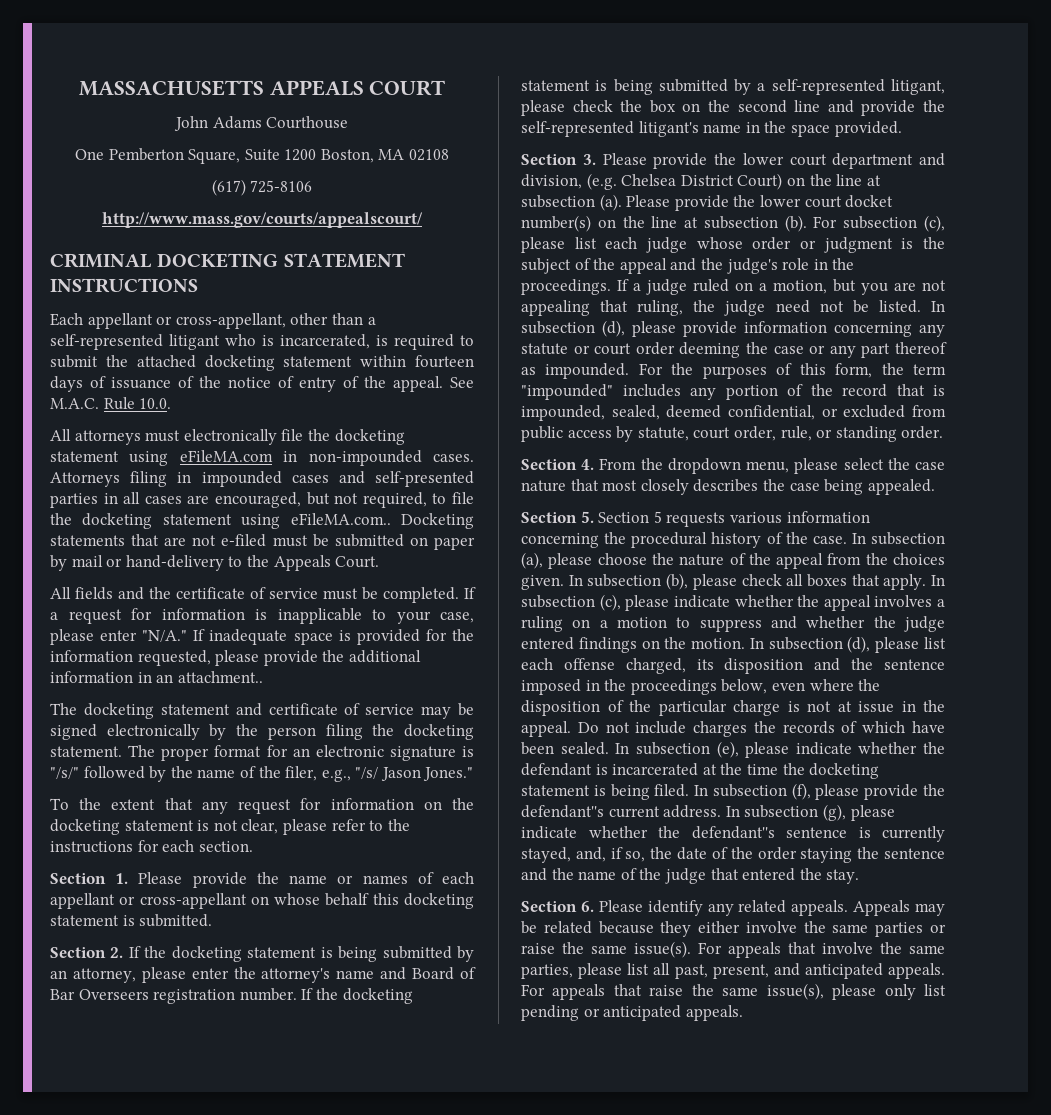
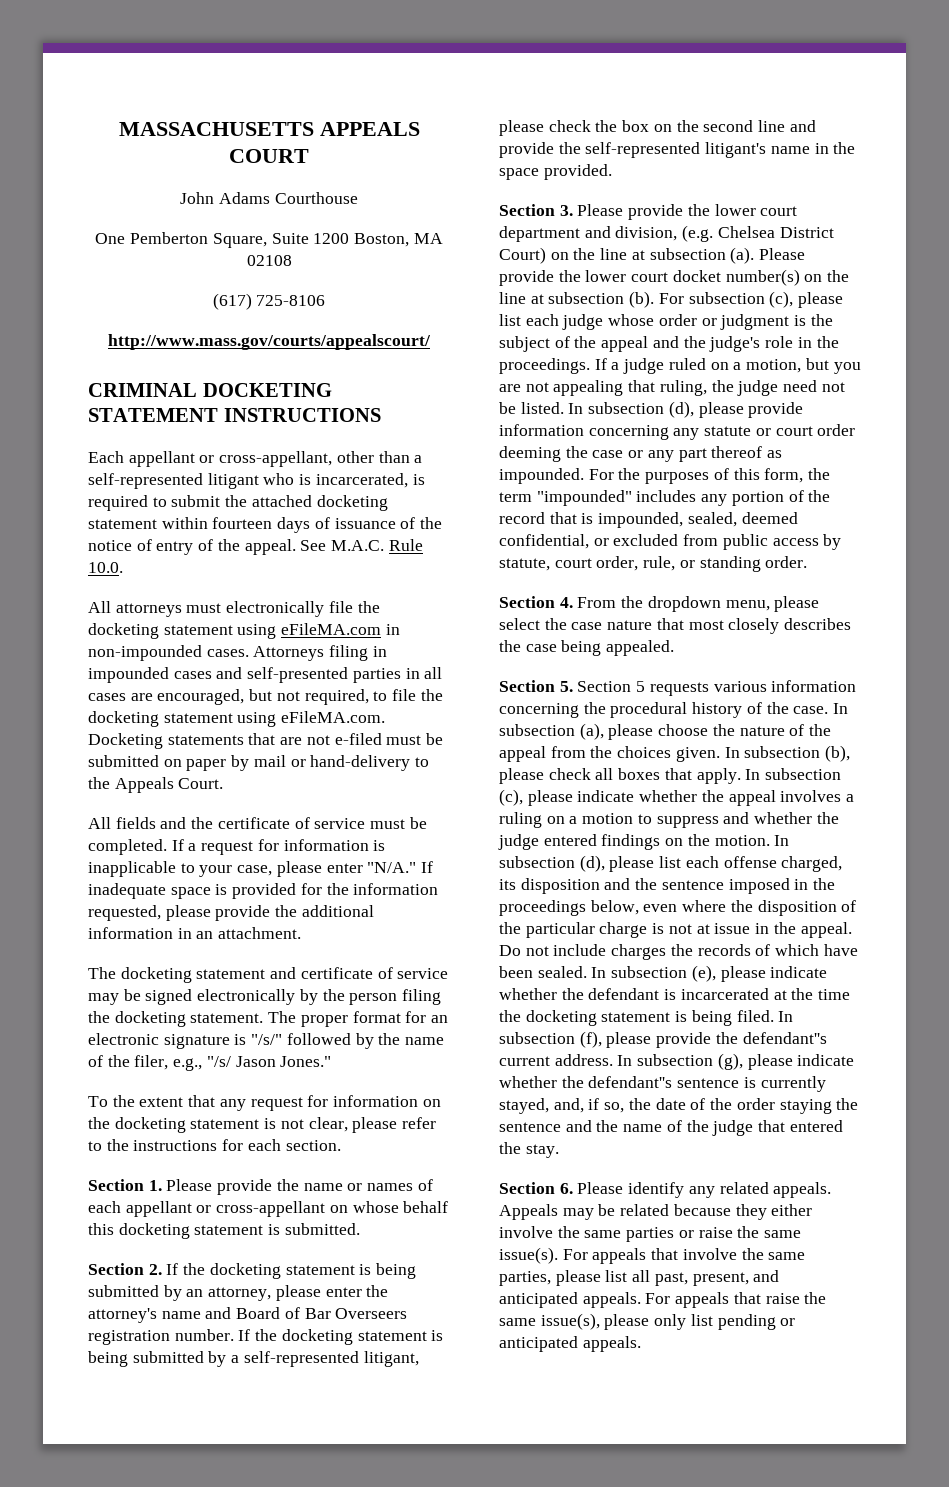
- Attorneys filing in impounded cases and self-presented parties in all cases are encouraged, but not required, to file the docketing statement using eFileMA.com.. Docketing statements that are not e-filed must be submitted on paper by mail or hand-delivery to the Appeals Court.
+ Attorneys filing in impounded cases and self-presented parties in all cases are encouraged, but not required, to file the docketing statement using eFileMA.com. Docketing statements that are not e-filed must be submitted on paper by mail or hand-delivery to the Appeals Court.
- If a request for information is inapplicable to your case, please enter "N/A." If inadequate space is provided for the information requested, please provide the additional information in an attachment..
+ If a request for information is inapplicable to your case, please enter "N/A." If inadequate space is provided for the information requested, please provide the additional information in an attachment.

